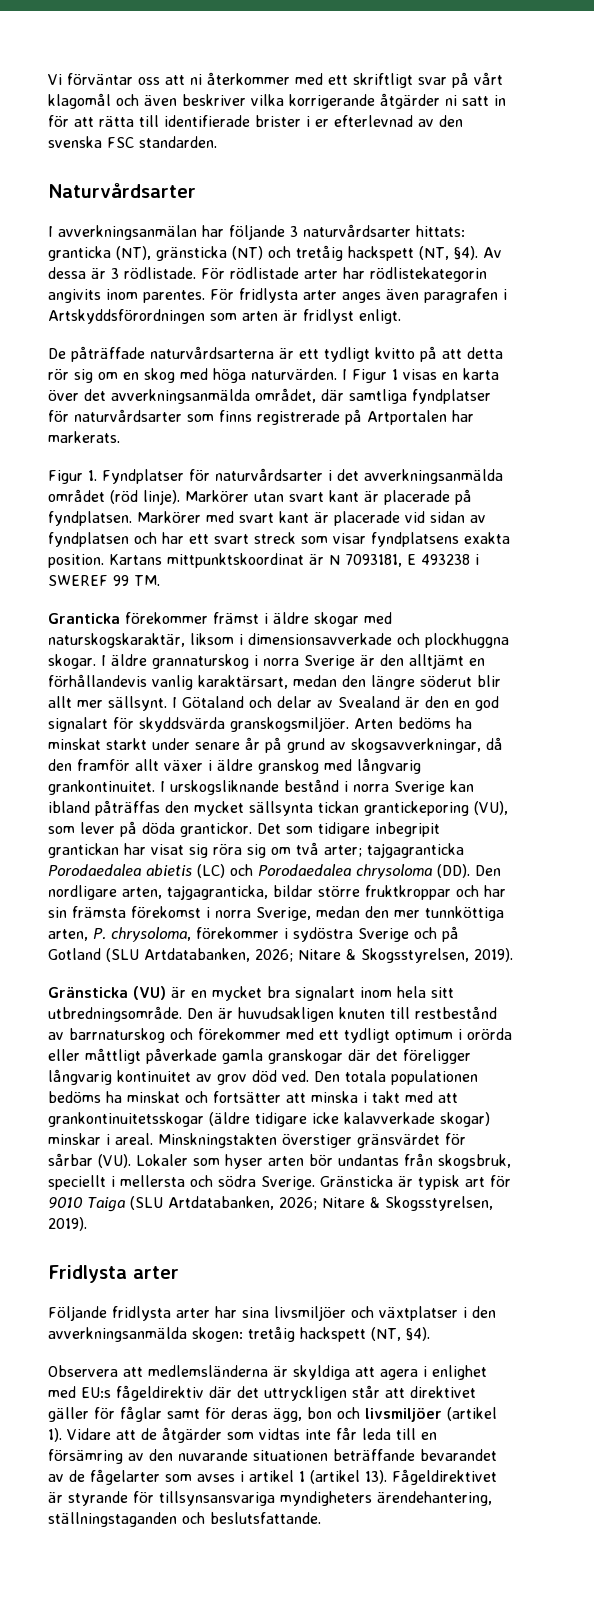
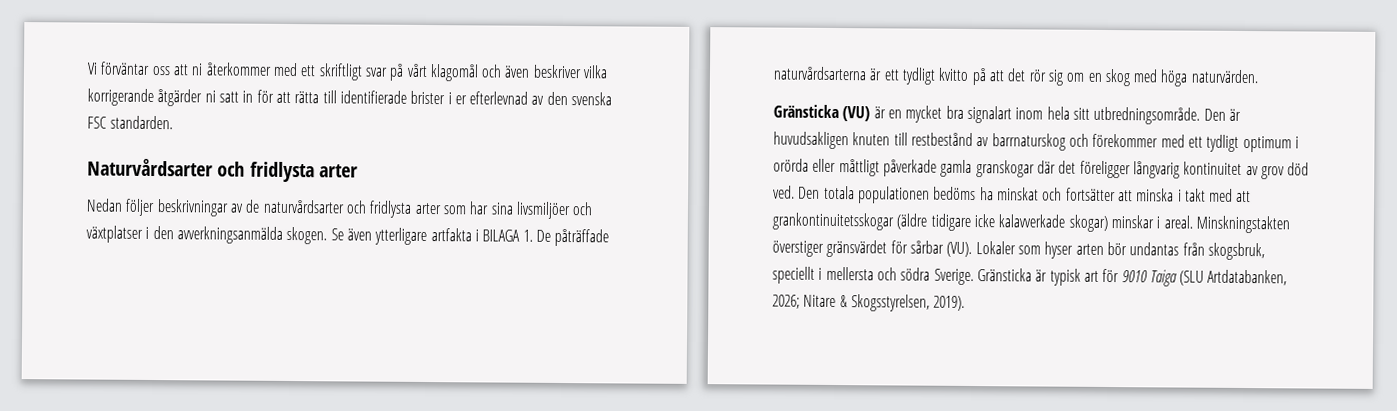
- Naturvårdsarter
- I avverkningsanmälan har följande 3 naturvårdsarter hittats: granticka (NT), gränsticka (NT) och tretåig hackspett (NT, §4). Av dessa är 3 rödlistade. För rödlistade arter har rödlistekategorin angivits inom parentes. För fridlysta arter anges även paragrafen i Artskyddsförordningen som arten är fridlyst enligt.
- De påträffade naturvårdsarterna är ett tydligt kvitto på att detta rör sig om en skog med höga naturvärden. I Figur 1 visas en karta över det avverkningsanmälda området, där samtliga fyndplatser för naturvårdsarter som finns registrerade på Artportalen har markerats.
- Figur 1. Fyndplatser för naturvårdsarter i det avverkningsanmälda området (röd linje). Markörer utan svart kant är placerade på fyndplatsen. Markörer med svart kant är placerade vid sidan av fyndplatsen och har ett svart streck som visar fyndplatsens exakta position. Kartans mittpunktskoordinat är N 7093181, E 493238 i SWEREF 99 TM.
- Granticka förekommer främst i äldre skogar med naturskogskaraktär, liksom i dimensionsavverkade och plockhuggna skogar. I äldre grannaturskog i norra Sverige är den alltjämt en förhållandevis vanlig karaktärsart, medan den längre söderut blir allt mer sällsynt. I Götaland och delar av Svealand är den en god signalart för skyddsvärda granskogsmiljöer. Arten bedöms ha minskat starkt under senare år på grund av skogsavverkningar, då den framför allt växer i äldre granskog med långvarig grankontinuitet. I urskogsliknande bestånd i norra Sverige kan ibland påträffas den mycket sällsynta tickan grantickeporing (VU), som lever på döda grantickor. Det som tidigare inbegripit grantickan har visat sig röra sig om två arter; tajgagranticka Porodaedalea abietis (LC) och Porodaedalea chrysoloma (DD). Den nordligare arten, tajgagranticka, bildar större fruktkroppar och har sin främsta förekomst i norra Sverige, medan den mer tunnköttiga arten, P. chrysoloma, förekommer i sydöstra Sverige och på Gotland (SLU Artdatabanken, 2026; Nitare & Skogsstyrelsen, 2019).
+ Naturvårdsarter och fridlysta arter
+ Nedan följer beskrivningar av de naturvårdsarter och fridlysta arter som har sina livsmiljöer och växtplatser i den avverkningsanmälda skogen. Se även ytterligare artfakta i BILAGA 1. De påträffade naturvårdsarterna är ett tydligt kvitto på att det rör sig om en skog med höga naturvärden.
- Fridlysta arter
- Följande fridlysta arter har sina livsmiljöer och växtplatser i den avverkningsanmälda skogen: tretåig hackspett (NT, §4).
- Observera att medlemsländerna är skyldiga att agera i enlighet med EU:s fågeldirektiv där det uttryckligen står att direktivet gäller för fåglar samt för deras ägg, bon och livsmiljöer (artikel 1). Vidare att de åtgärder som vidtas inte får leda till en försämring av den nuvarande situationen beträffande bevarandet av de fågelarter som avses i artikel 1 (artikel 13). Fågeldirektivet är styrande för tillsynsansvariga myndigheters ärendehantering, ställningstaganden och beslutsfattande.

